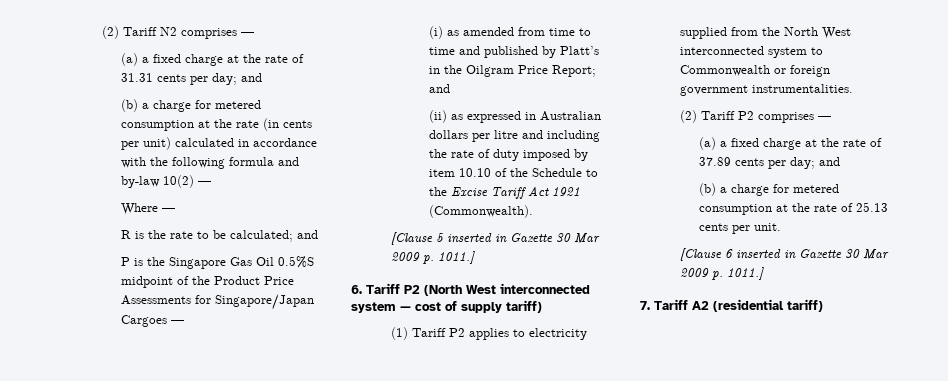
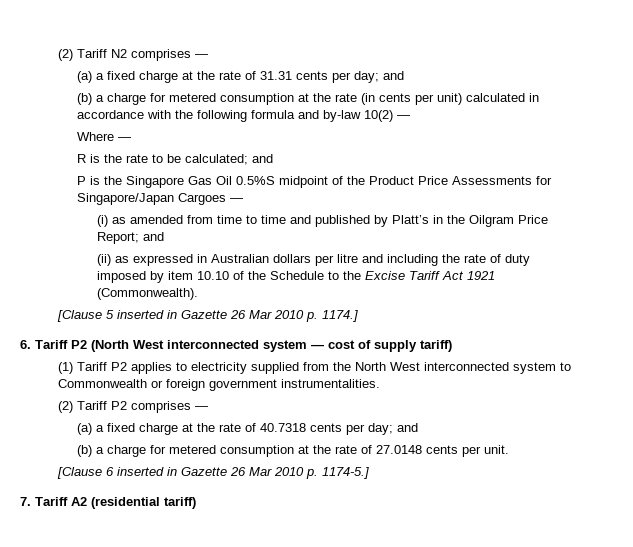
- [Clause 5 inserted in Gazette 30 Mar 2009 p. 1011.]
+ [Clause 5 inserted in Gazette 26 Mar 2010 p. 1174.]
- (a) a fixed charge at the rate of 37.89 cents per day; and
+ (a) a fixed charge at the rate of 40.7318 cents per day; and
- (b) a charge for metered consumption at the rate of 25.13 cents per unit.
+ (b) a charge for metered consumption at the rate of 27.0148 cents per unit.
- [Clause 6 inserted in Gazette 30 Mar 2009 p. 1011.]
+ [Clause 6 inserted in Gazette 26 Mar 2010 p. 1174-5.]

